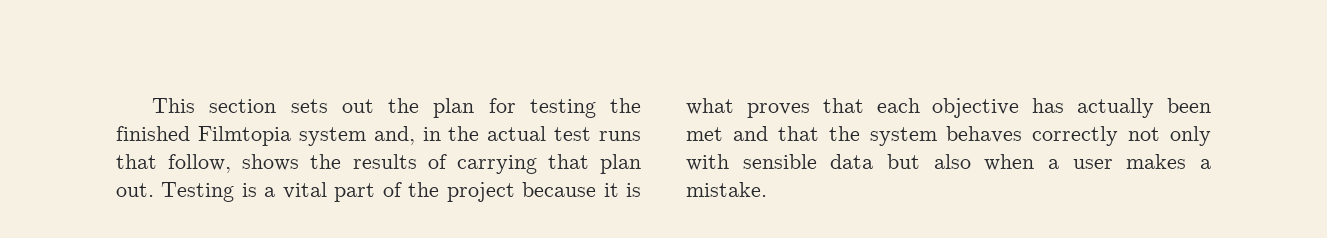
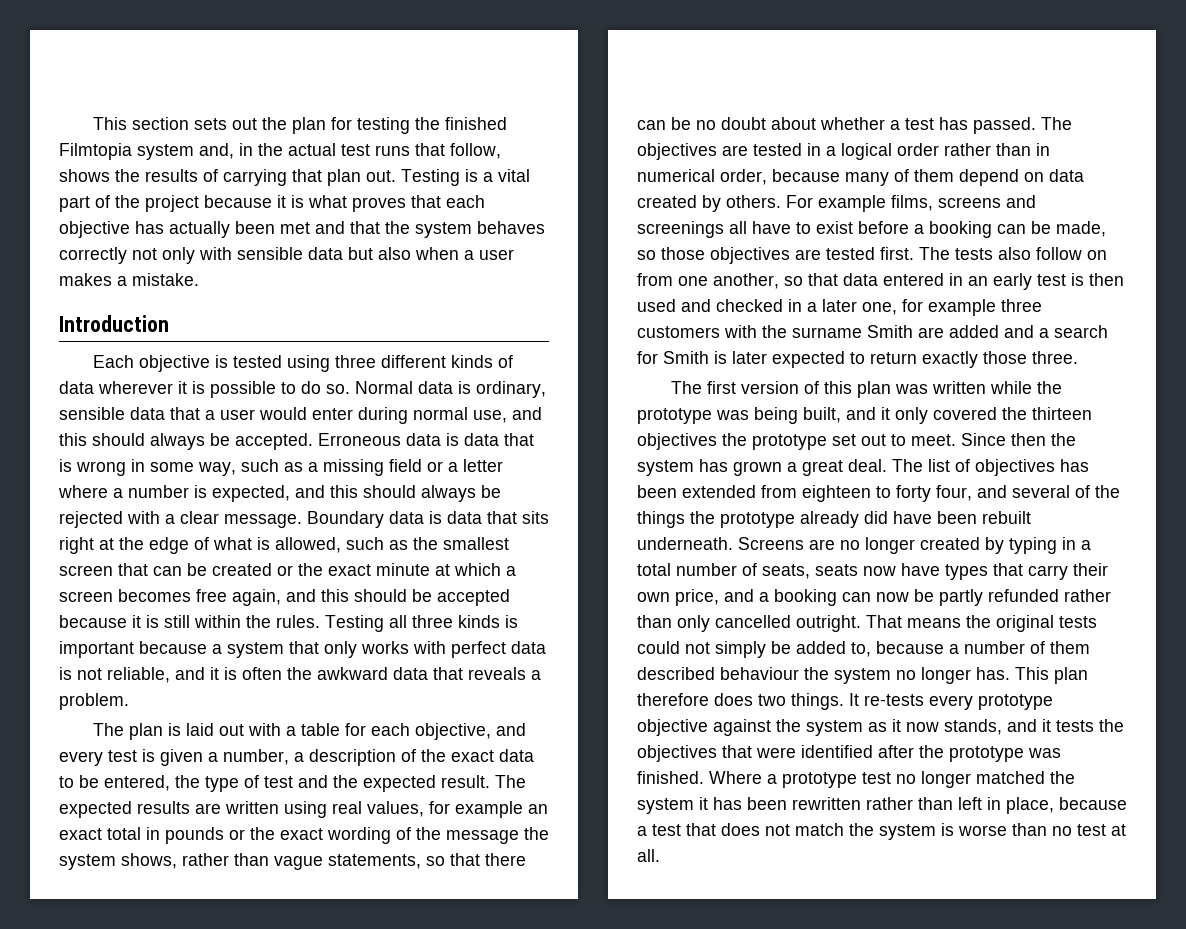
+ Introduction
+ Each objective is tested using three different kinds of data wherever it is possible to do so. Normal data is ordinary, sensible data that a user would enter during normal use, and this should always be accepted. Erroneous data is data that is wrong in some way, such as a missing field or a letter where a number is expected, and this should always be rejected with a clear message. Boundary data is data that sits right at the edge of what is allowed, such as the smallest screen that can be created or the exact minute at which a screen becomes free again, and this should be accepted because it is still within the rules. Testing all three kinds is important because a system that only works with perfect data is not reliable, and it is often the awkward data that reveals a problem.
+ The plan is laid out with a table for each objective, and every test is given a number, a description of the exact data to be entered, the type of test and the expected result. The expected results are written using real values, for example an exact total in pounds or the exact wording of the message the system shows, rather than vague statements, so that there can be no doubt about whether a test has passed. The objectives are tested in a logical order rather than in numerical order, because many of them depend on data created by others. For example films, screens and screenings all have to exist before a booking can be made, so those objectives are tested first. The tests also follow on from one another, so that data entered in an early test is then used and checked in a later one, for example three customers with the surname Smith are added and a search for Smith is later expected to return exactly those three.
+ The first version of this plan was written while the prototype was being built, and it only covered the thirteen objectives the prototype set out to meet. Since then the system has grown a great deal. The list of objectives has been extended from eighteen to forty four, and several of the things the prototype already did have been rebuilt underneath. Screens are no longer created by typing in a total number of seats, seats now have types that carry their own price, and a booking can now be partly refunded rather than only cancelled outright. That means the original tests could not simply be added to, because a number of them described behaviour the system no longer has. This plan therefore does two things. It re-tests every prototype objective against the system as it now stands, and it tests the objectives that were identified after the prototype was finished. Where a prototype test no longer matched the system it has been rewritten rather than left in place, because a test that does not match the system is worse than no test at all.

